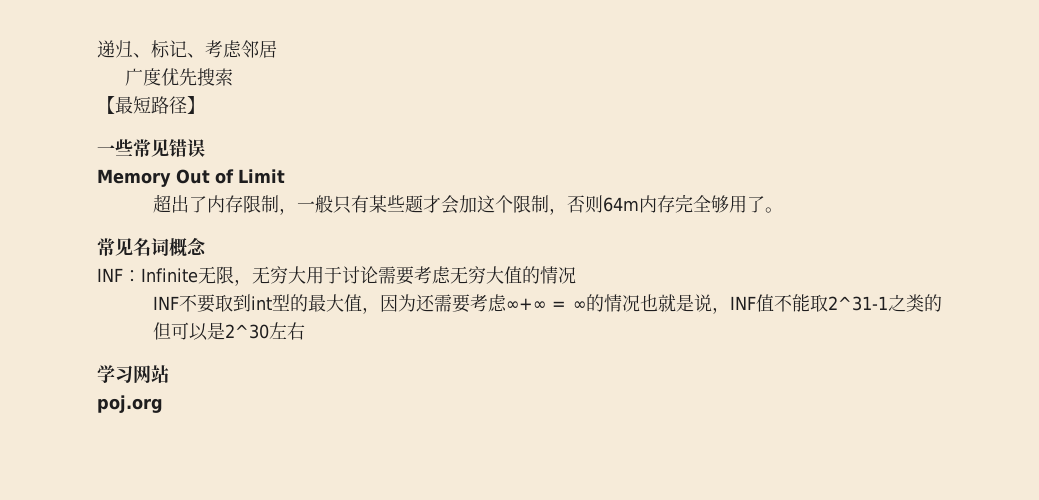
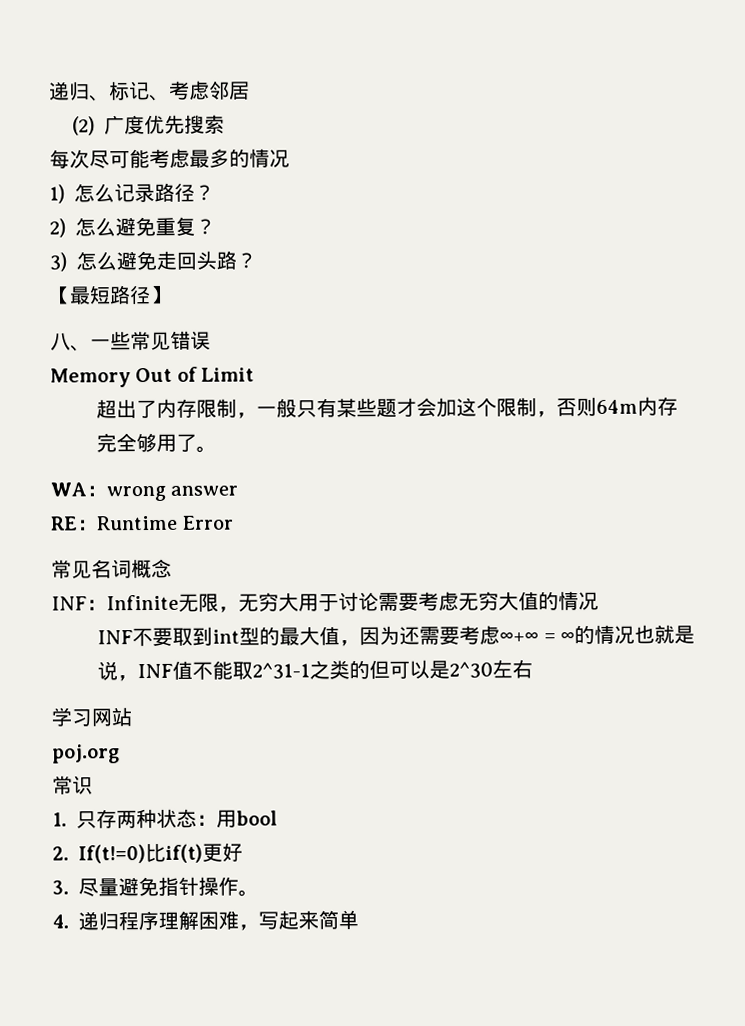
- 广度优先搜索
+ (2)广度优先搜索
+ 每次尽可能考虑最多的情况
+ 1)怎么记录路径？
+ 2)怎么避免重复？
+ 3)怎么避免走回头路？
- 一些常见错误
+ 八、一些常见错误
+ WA：wrong answer
+ RE：Runtime Error
+ 常识
+ 1.只存两种状态：用bool
+ 2. If(t!=0)比if(t)更好
+ 3.尽量避免指针操作。
+ 4.递归程序理解困难，写起来简单

